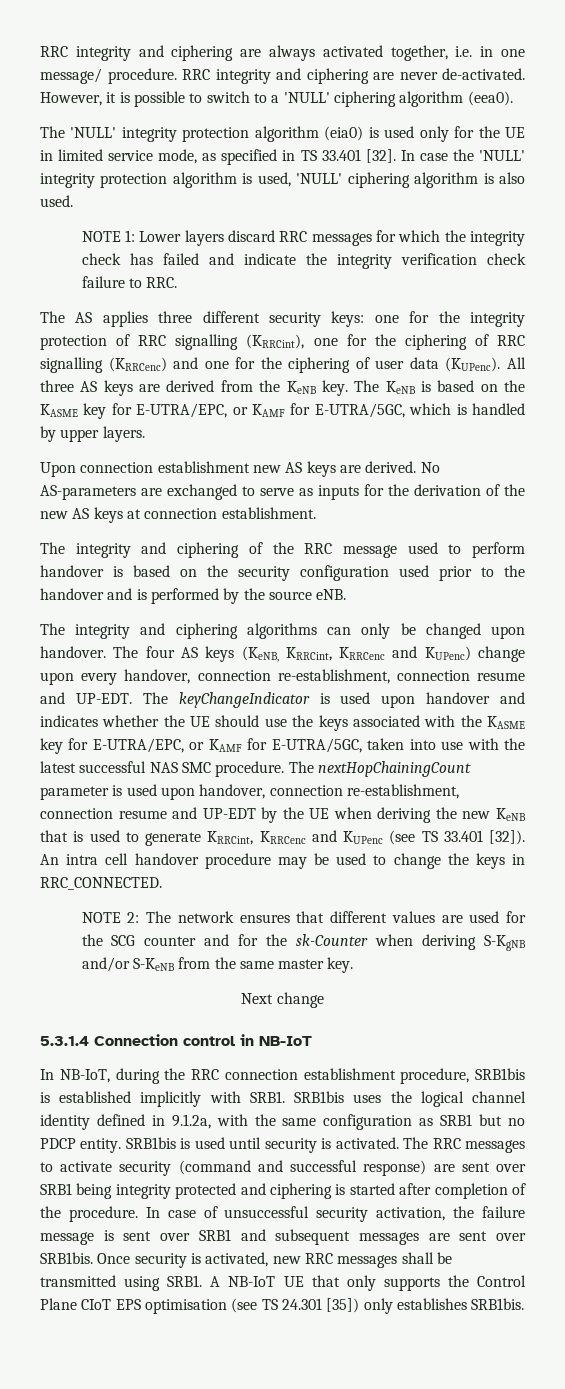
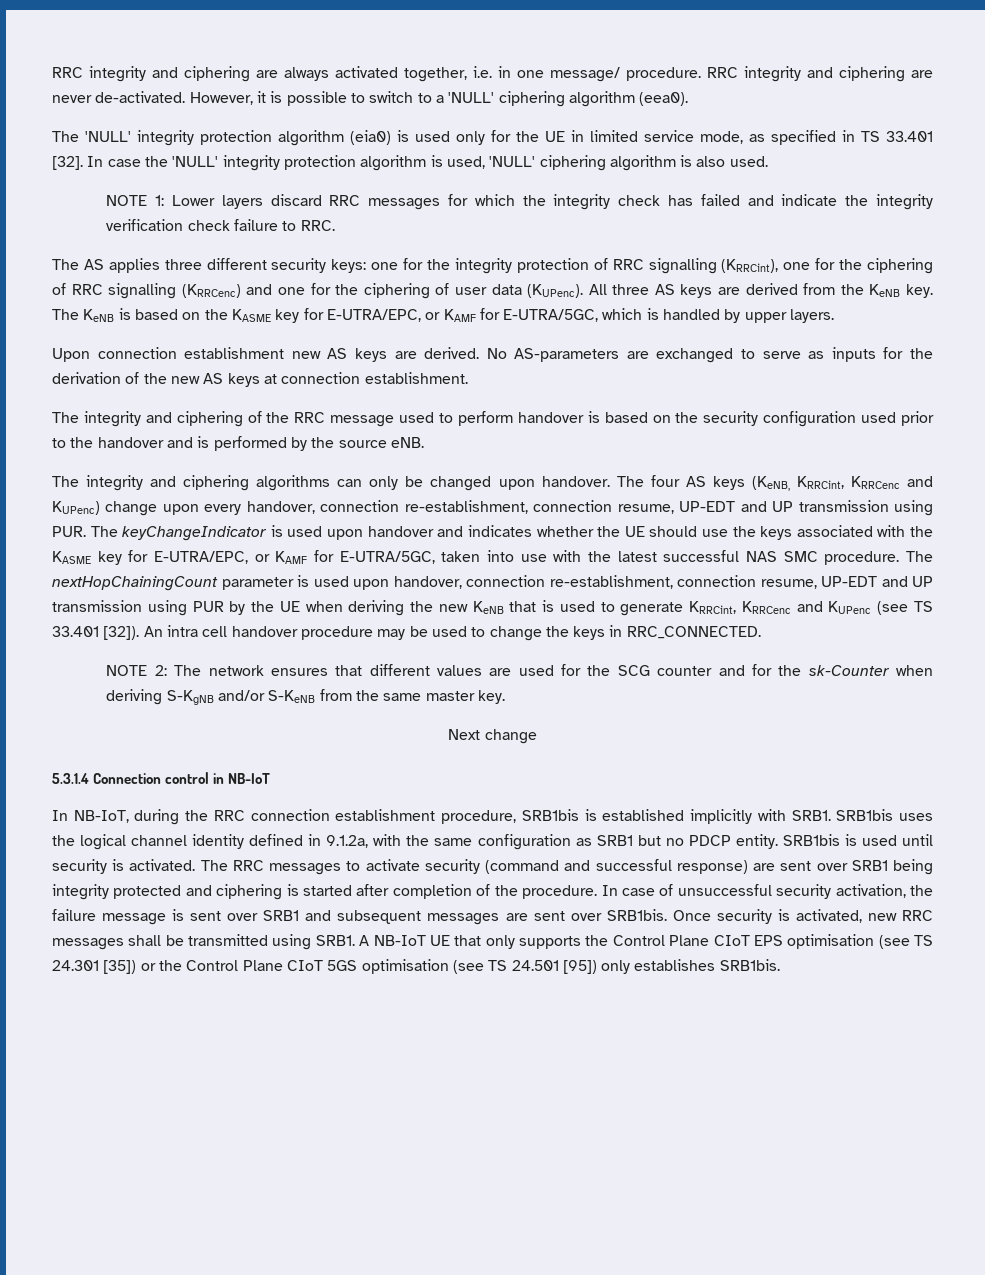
- The four AS keys (KeNB, KRRCint, KRRCenc and KUPenc) change upon every handover, connection re-establishment, connection resume and UP-EDT. The keyChangeIndicator is used upon handover and indicates whether the UE should use the keys associated with the KASME key for E-UTRA/EPC, or KAMF for E-UTRA/5GC, taken into use with the latest successful NAS SMC procedure.
+ The four AS keys (KeNB, KRRCint, KRRCenc and KUPenc) change upon every handover, connection re-establishment, connection resume, UP-EDT and UP transmission using PUR. The keyChangeIndicator is used upon handover and indicates whether the UE should use the keys associated with the KASME key for E-UTRA/EPC, or KAMF for E-UTRA/5GC, taken into use with the latest successful NAS SMC procedure.
- The nextHopChainingCount parameter is used upon handover, connection re-establishment, connection resume and UP-EDT by the UE when deriving the new KeNB that is used to generate KRRCint, KRRCenc and KUPenc (see TS 33.401 [32]).
+ The nextHopChainingCount parameter is used upon handover, connection re-establishment, connection resume, UP-EDT and UP transmission using PUR by the UE when deriving the new KeNB that is used to generate KRRCint, KRRCenc and KUPenc (see TS 33.401 [32]).
- A NB-IoT UE that only supports the Control Plane CIoT EPS optimisation (see TS 24.301 [35]) only establishes SRB1bis.
+ A NB-IoT UE that only supports the Control Plane CIoT EPS optimisation (see TS 24.301 [35]) or the Control Plane CIoT 5GS optimisation (see TS 24.501 [95]) only establishes SRB1bis.

